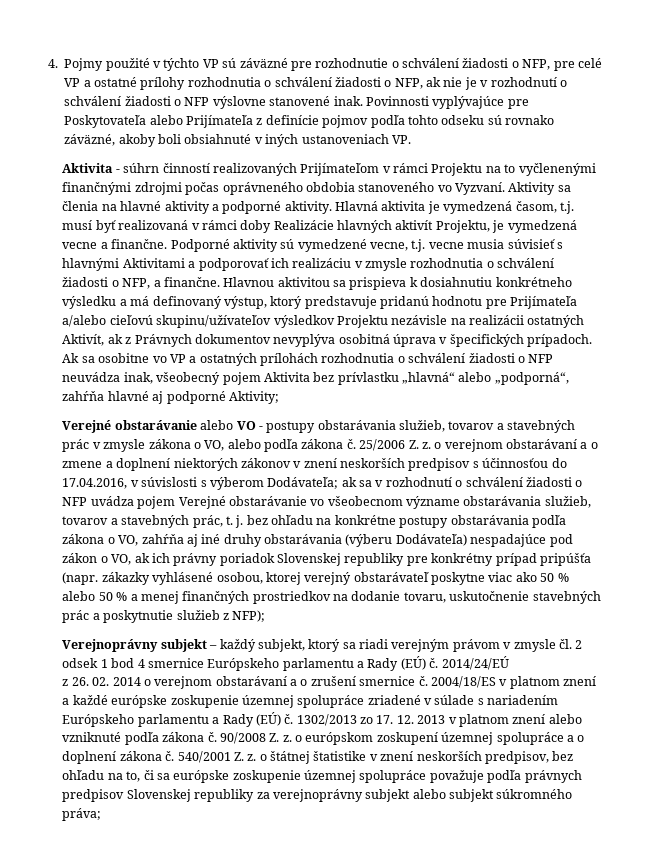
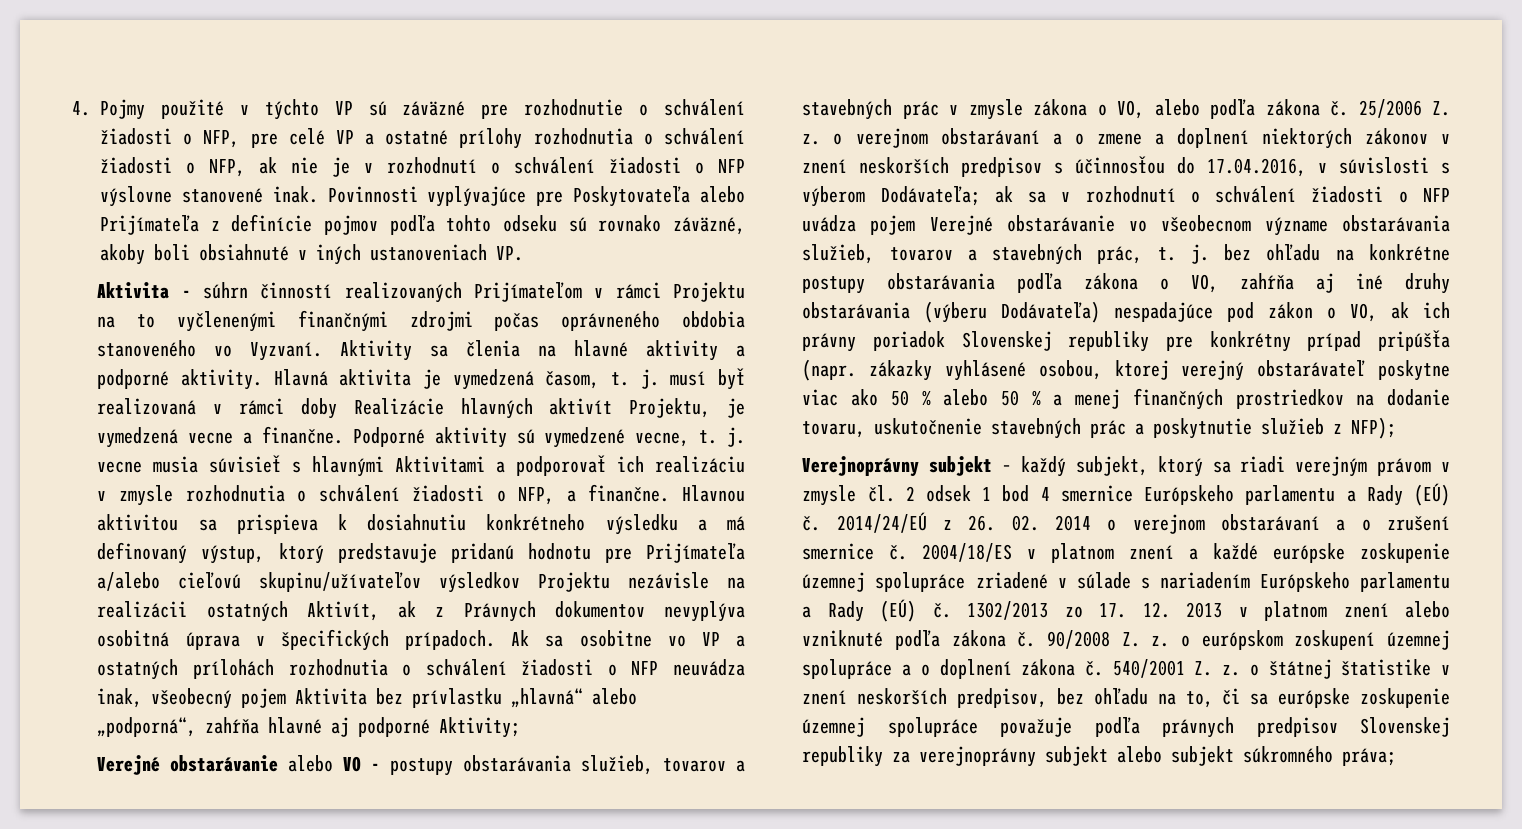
- Hlavná aktivita je vymedzená časom, t.j. musí byť realizovaná v rámci doby Realizácie hlavných aktivít Projektu, je vymedzená vecne a finančne.
+ Hlavná aktivita je vymedzená časom, t. j. musí byť realizovaná v rámci doby Realizácie hlavných aktivít Projektu, je vymedzená vecne a finančne.
- Podporné aktivity sú vymedzené vecne, t.j. vecne musia súvisieť s hlavnými Aktivitami a podporovať ich realizáciu v zmysle rozhodnutia o schválení žiadosti o NFP, a finančne.
+ Podporné aktivity sú vymedzené vecne, t. j. vecne musia súvisieť s hlavnými Aktivitami a podporovať ich realizáciu v zmysle rozhodnutia o schválení žiadosti o NFP, a finančne.
- 2014/24/EÚ
- z 26. 02. 2014 o verejnom obstarávaní a o zrušení smernice č.
+ 2014/24/EÚ z 26. 02. 2014 o verejnom obstarávaní a o zrušení smernice č.

